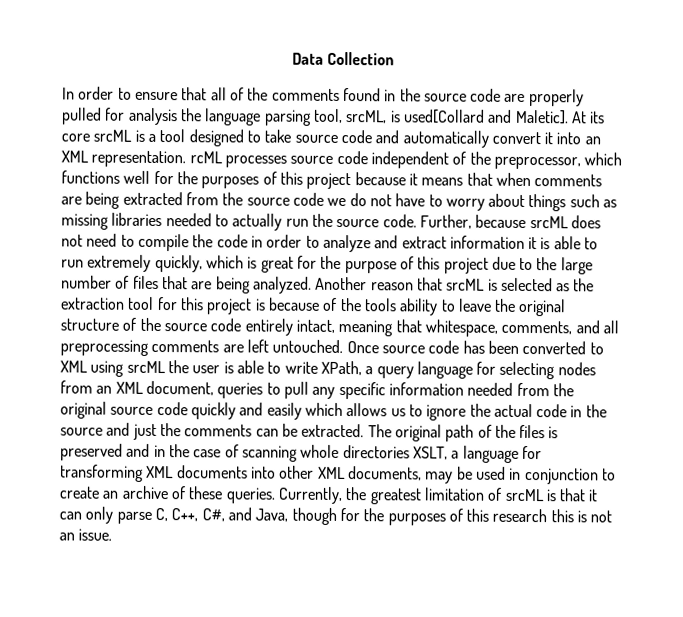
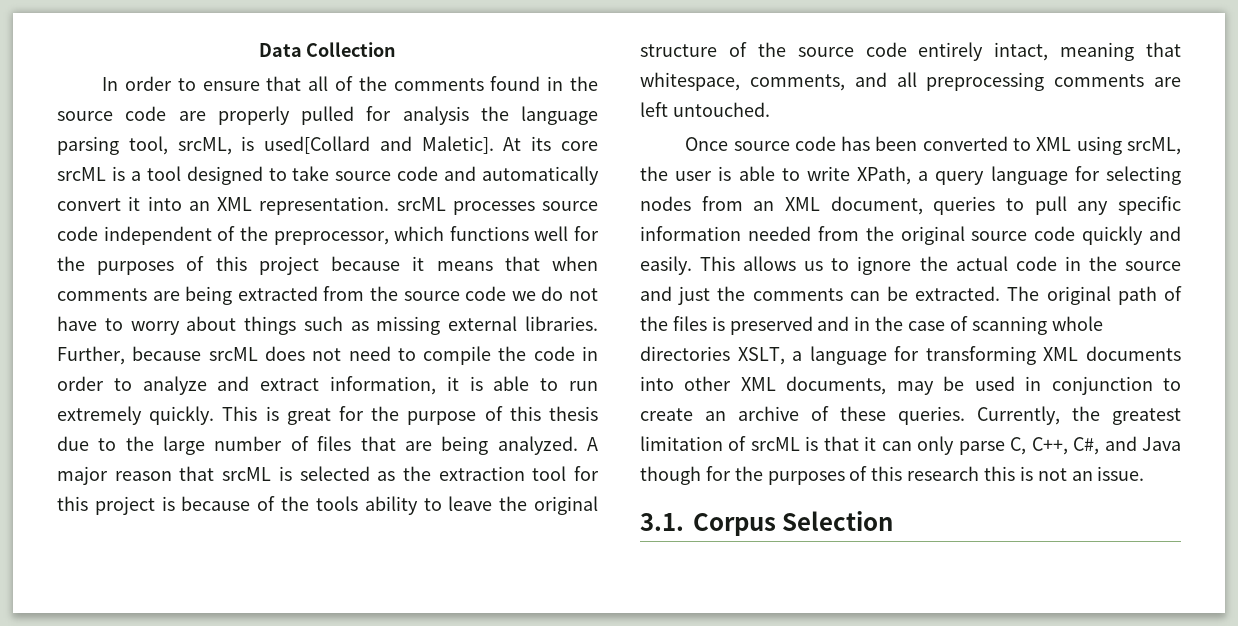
- At its core srcML is a tool designed to take source code and automatically convert it into an XML representation. rcML processes source code independent of the preprocessor, which functions well for the purposes of this project because it means that when comments are being extracted from the source code we do not have to worry about things such as missing libraries needed to actually run the source code.
+ At its core srcML is a tool designed to take source code and automatically convert it into an XML representation. srcML processes source code independent of the preprocessor, which functions well for the purposes of this project because it means that when comments are being extracted from the source code we do not have to worry about things such as missing external libraries.
- Further, because srcML does not need to compile the code in order to analyze and extract information it is able to run extremely quickly, which is great for the purpose of this project due to the large number of files that are being analyzed.
+ Further, because srcML does not need to compile the code in order to analyze and extract information, it is able to run extremely quickly. This is great for the purpose of this thesis due to the large number of files that are being analyzed.
- Another reason that srcML is selected as the extraction tool for this project is because of the tools ability to leave the original structure of the source code entirely intact, meaning that whitespace, comments, and all preprocessing comments are left untouched. Once source code has been converted to XML using srcML the user is able to write XPath, a query language for selecting nodes from an XML document, queries to pull any specific information needed from the original source code quickly and easily which allows us to ignore the actual code in the source and just the comments can be extracted.
+ A major reason that srcML is selected as the extraction tool for this project is because of the tools ability to leave the original structure of the source code entirely intact, meaning that whitespace, comments, and all preprocessing comments are left untouched.
+ Once source code has been converted to XML using srcML, the user is able to write XPath, a query language for selecting nodes from an XML document, queries to pull any specific information needed from the original source code quickly and easily. This allows us to ignore the actual code in the source and just the comments can be extracted.
- Currently, the greatest limitation of srcML is that it can only parse C, C++, C#, and Java, though for the purposes of this research this is not an issue.
+ Currently, the greatest limitation of srcML is that it can only parse C, C++, C#, and Java though for the purposes of this research this is not an issue.
+ 3.1. Corpus Selection

